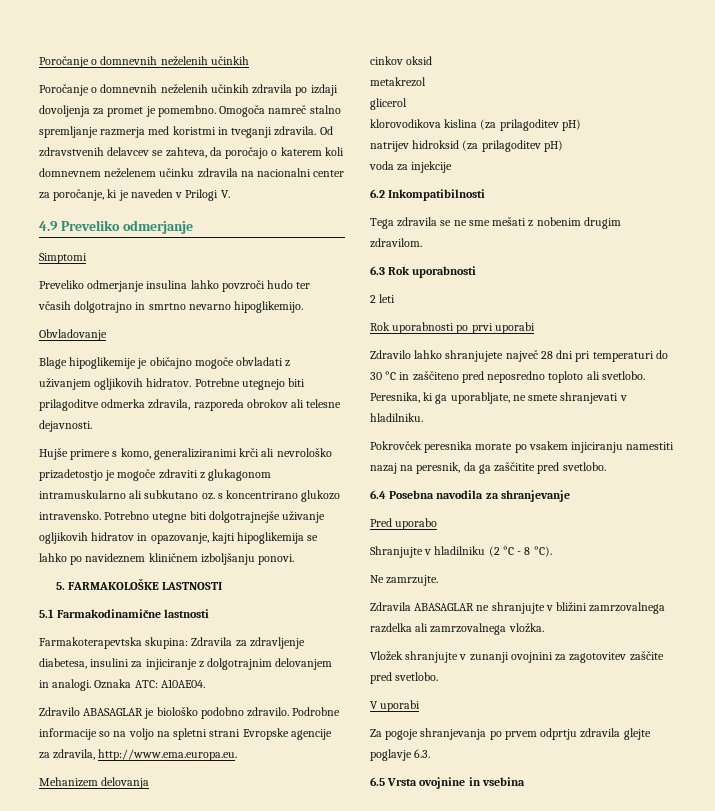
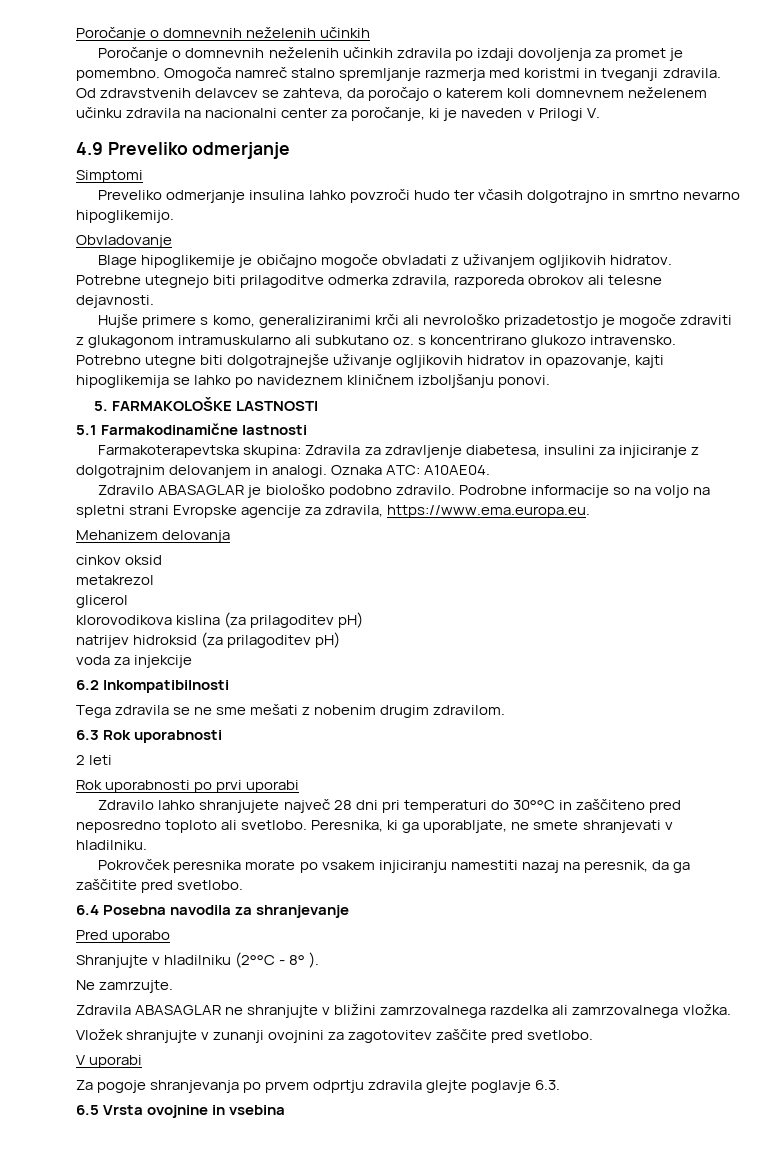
- Podrobne informacije so na voljo na spletni strani Evropske agencije za zdravila, http://www.ema.europa.eu.
+ Podrobne informacije so na voljo na spletni strani Evropske agencije za zdravila, https://www.ema.europa.eu.
- Zdravilo lahko shranjujete največ 28 dni pri temperaturi do 30 °C in zaščiteno pred neposredno toploto ali svetlobo.
+ Zdravilo lahko shranjujete največ 28 dni pri temperaturi do 30°°C in zaščiteno pred neposredno toploto ali svetlobo.
- Shranjujte v hladilniku (2 °C - 8 °C).
+ Shranjujte v hladilniku (2°°C - 8° ).

